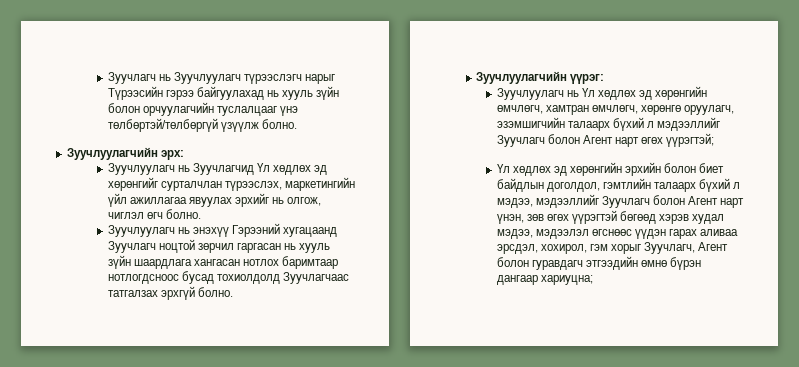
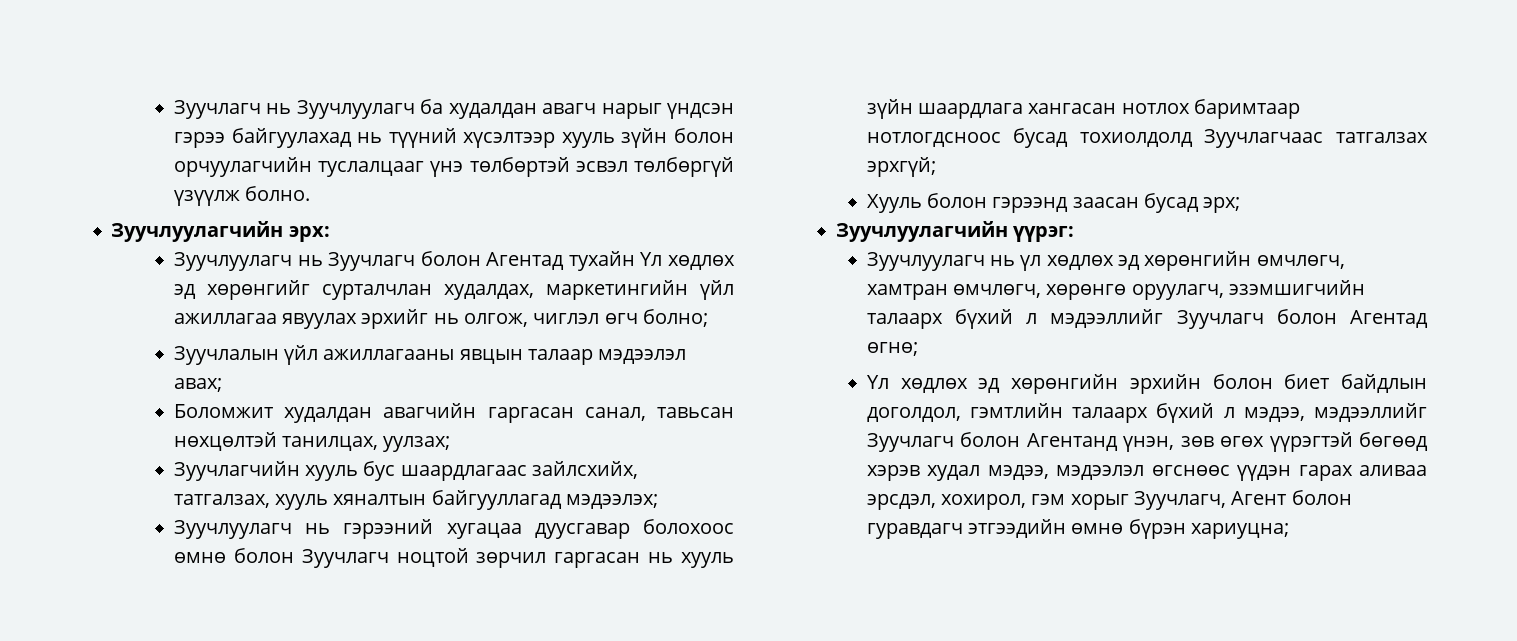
- Зуучлагч нь Зуучлуулагч түрээслэгч нарыг Түрээсийн гэрээ байгуулахад нь хууль зүйн болон орчуулагчийн туслалцааг үнэ төлбөртэй/төлбөргүй үзүүлж болно.
+ Зуучлагч нь Зуучлуулагч ба худалдан авагч нарыг үндсэн гэрээ байгуулахад нь түүний хүсэлтээр хууль зүйн болон орчуулагчийн туслалцааг үнэ төлбөртэй эсвэл төлбөргүй үзүүлж болно.
- Зуучлуулагч нь Зуучлагчид Үл хөдлөх эд хөрөнгийг сурталчлан түрээслэх, маркетингийн үйл ажиллагаа явуулах эрхийг нь олгож, чиглэл өгч болно.
- Зуучлуулагч нь энэхүү Гэрээний хугацаанд Зуучлагч ноцтой зөрчил гаргасан нь хууль зүйн шаардлага хангасан нотлох баримтаар нотлогдсноос бусад тохиолдолд Зуучлагчаас татгалзах эрхгүй болно.
+ Зуучлуулагч нь Зуучлагч болон Агентад тухайн Үл хөдлөх эд хөрөнгийг сурталчлан худалдах, маркетингийн үйл ажиллагаа явуулах эрхийг нь олгож, чиглэл өгч болно;
+ Зуучлалын үйл ажиллагааны явцын талаар мэдээлэл авах;
+ Боломжит худалдан авагчийн гаргасан санал, тавьсан нөхцөлтэй танилцах, уулзах;
+ Зуучлагчийн хууль бус шаардлагаас зайлсхийх, татгалзах, хууль хяналтын байгууллагад мэдээлэх;
+ Зуучлуулагч нь гэрээний хугацаа дуусгавар болохоос өмнө болон Зуучлагч ноцтой зөрчил гаргасан нь хууль зүйн шаардлага хангасан нотлох баримтаар нотлогдсноос бусад тохиолдолд Зуучлагчаас татгалзах эрхгүй;
+ Хууль болон гэрээнд заасан бусад эрх;
- Зуучлуулагч нь Үл хөдлөх эд хөрөнгийн өмчлөгч, хамтран өмчлөгч, хөрөнгө оруулагч, эзэмшигчийн талаарх бүхий л мэдээллийг Зуучлагч болон Агент нарт өгөх үүрэгтэй;
+ Зуучлуулагч нь үл хөдлөх эд хөрөнгийн өмчлөгч, хамтран өмчлөгч, хөрөнгө оруулагч, эзэмшигчийн талаарх бүхий л мэдээллийг Зуучлагч болон Агентад өгнө;
- Үл хөдлөх эд хөрөнгийн эрхийн болон биет байдлын доголдол, гэмтлийн талаарх бүхий л мэдээ, мэдээллийг Зуучлагч болон Агент нарт үнэн, зөв өгөх үүрэгтэй бөгөөд хэрэв худал мэдээ, мэдээлэл өгснөөс үүдэн гарах аливаа эрсдэл, хохирол, гэм хорыг Зуучлагч, Агент болон гуравдагч этгээдийн өмнө бүрэн дангаар хариуцна;
+ Үл хөдлөх эд хөрөнгийн эрхийн болон биет байдлын доголдол, гэмтлийн талаарх бүхий л мэдээ, мэдээллийг Зуучлагч болон Агентанд үнэн, зөв өгөх үүрэгтэй бөгөөд хэрэв худал мэдээ, мэдээлэл өгснөөс үүдэн гарах аливаа эрсдэл, хохирол, гэм хорыг Зуучлагч, Агент болон гуравдагч этгээдийн өмнө бүрэн хариуцна;

